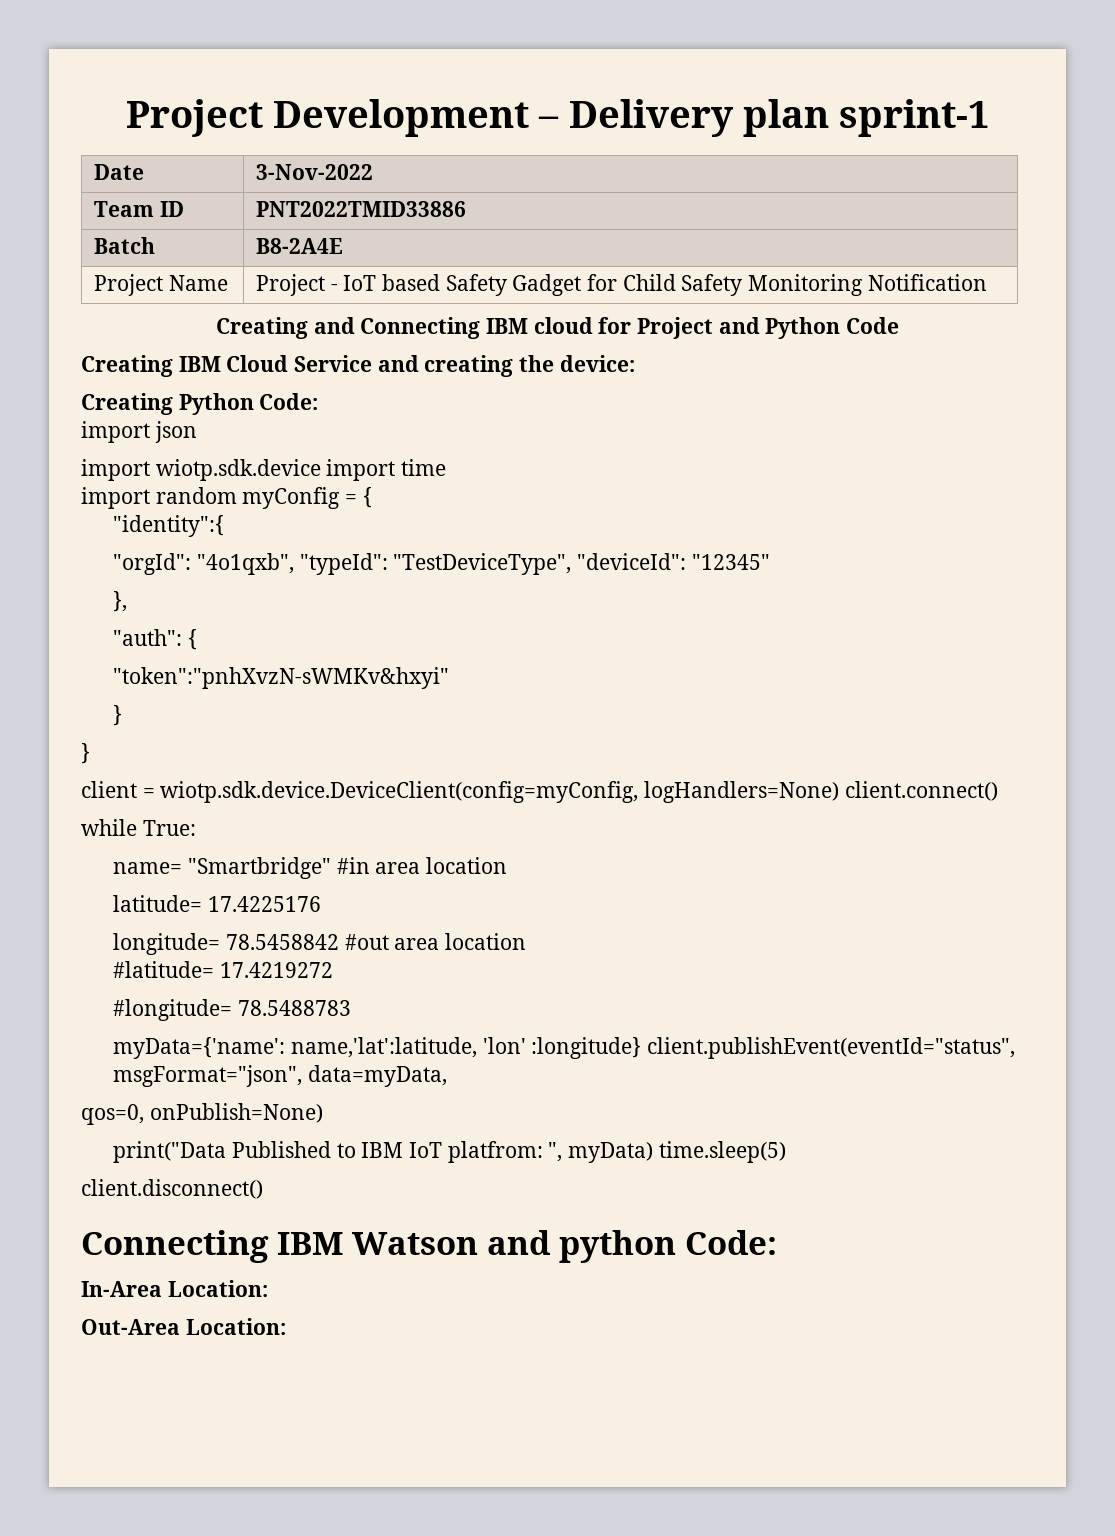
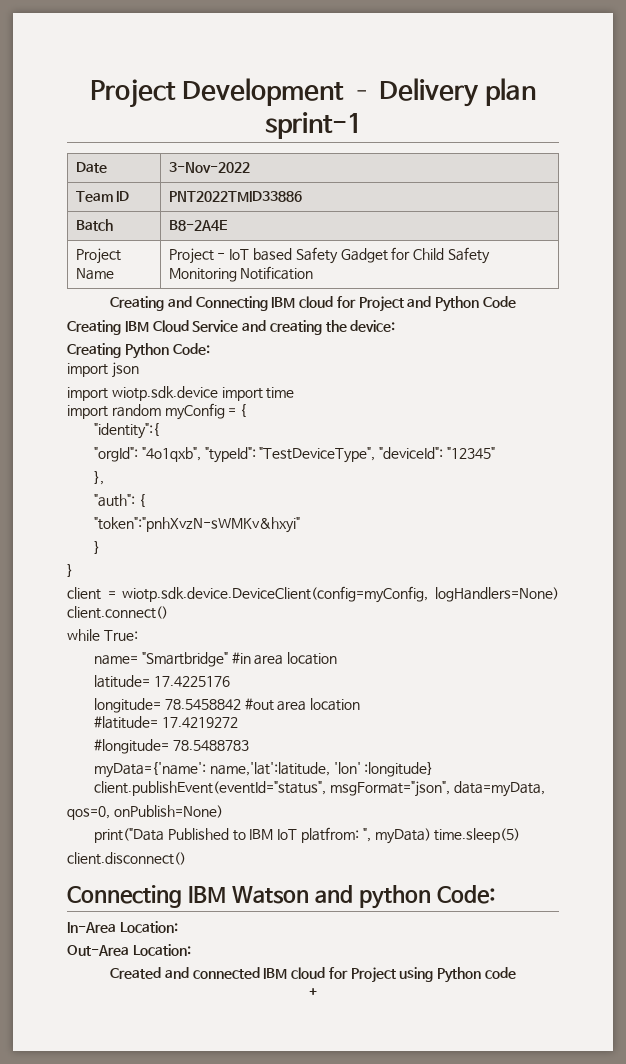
+ Created and connected IBM cloud for Project using Python code
+ +

